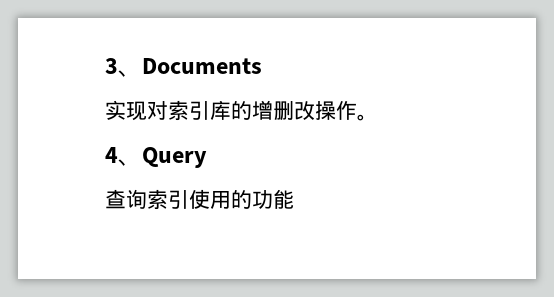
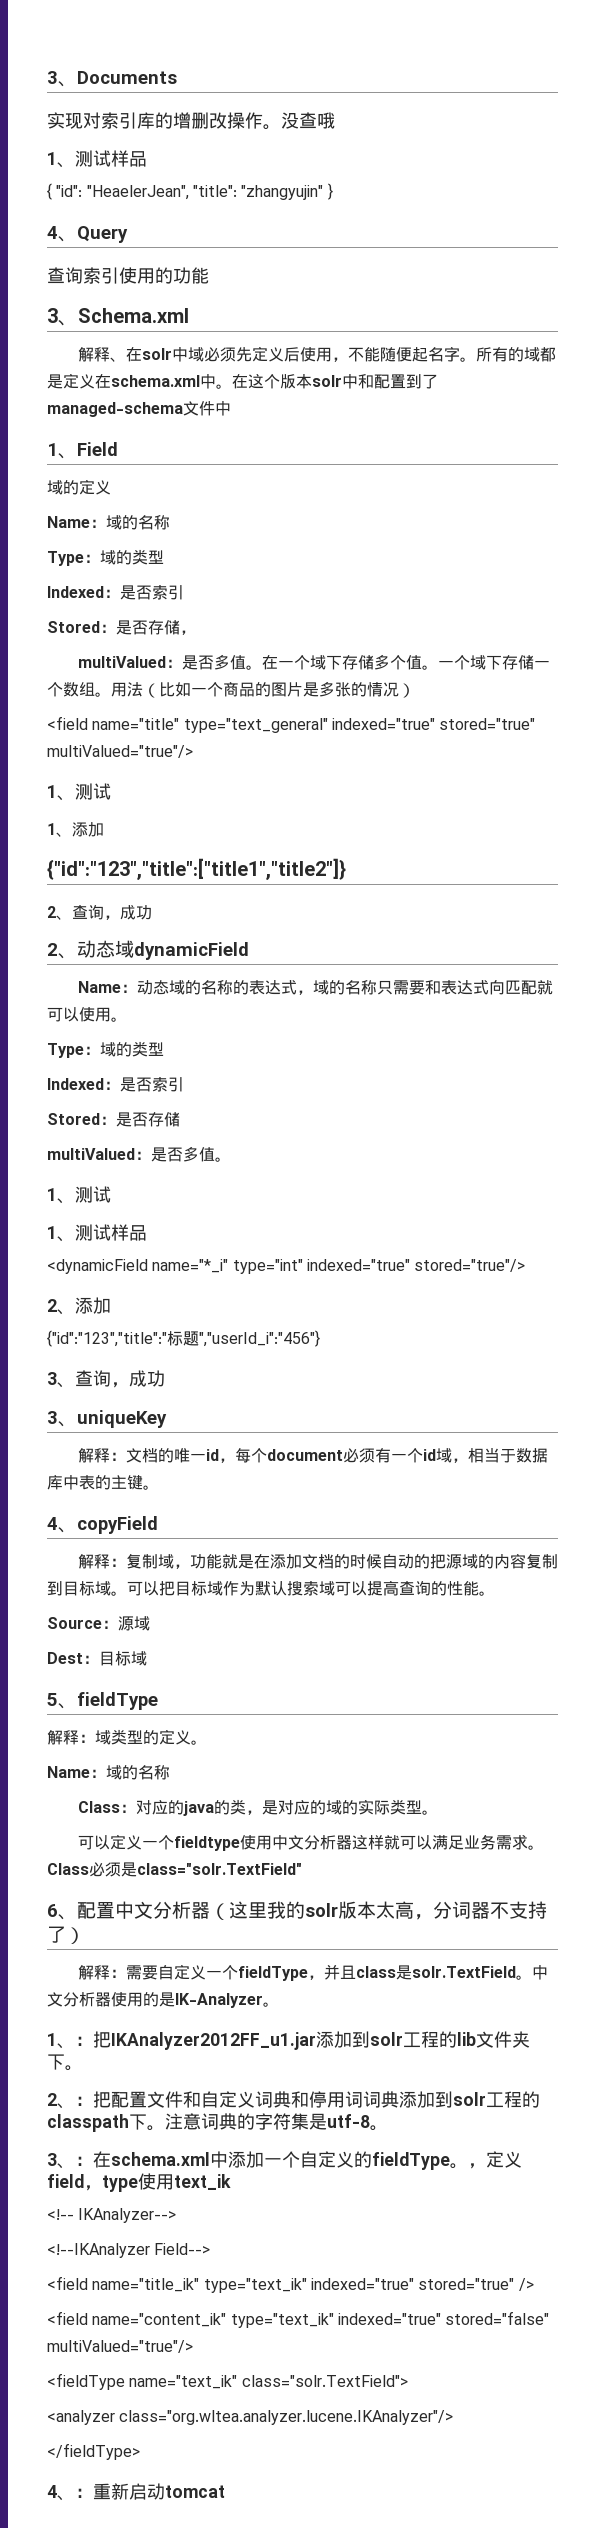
+ 没查哦
+ 1、测试样品
+ { "id": "HeaelerJean", "title": "zhangyujin" }
+ 3、Schema.xml
+ 解释、在solr中域必须先定义后使用，不能随便起名字。所有的域都是定义在schema.xml中。在这个版本solr中和配置到了managed-schema文件中
+ 1、Field
+ 域的定义
+ Name：域的名称
+ Type：域的类型
+ Indexed：是否索引
+ Stored：是否存储，
+ multiValued：是否多值。在一个域下存储多个值。一个域下存储一个数组。用法（比如一个商品的图片是多张的情况）
+ <field name="title" type="text_general" indexed="true" stored="true" multiValued="true"/>
+ 1、测试
+ 1、添加
+ {"id":"123","title":["title1","title2"]}
+ 2、查询，成功
+ 2、动态域dynamicField
+ Name：动态域的名称的表达式，域的名称只需要和表达式向匹配就可以使用。
+ Type：域的类型
+ Indexed：是否索引
+ Stored：是否存储
+ multiValued：是否多值。
+ 1、测试
+ 1、测试样品
+ <dynamicField name="*_i" type="int" indexed="true" stored="true"/>
+ 2、添加
+ {"id":"123","title":"标题","userId_i":"456"}
+ 3、查询，成功
+ 3、uniqueKey
+ 解释：文档的唯一id，每个document必须有一个id域，相当于数据库中表的主键。
+ 4、copyField
+ 解释：复制域，功能就是在添加文档的时候自动的把源域的内容复制到目标域。可以把目标域作为默认搜索域可以提高查询的性能。
+ Source：源域
+ Dest：目标域
+ 5、fieldType
+ 解释：域类型的定义。
+ Name：域的名称
+ Class：对应的java的类，是对应的域的实际类型。
+ 可以定义一个fieldtype使用中文分析器这样就可以满足业务需求。Class必须是class="solr.TextField"
+ 6、配置中文分析器（这里我的solr版本太高，分词器不支持了）
+ 解释：需要自定义一个fieldType，并且class是solr.TextField。中文分析器使用的是IK-Analyzer。
+ 1、：把IKAnalyzer2012FF_u1.jar添加到solr工程的lib文件夹下。
+ 2、：把配置文件和自定义词典和停用词词典添加到solr工程的classpath下。注意词典的字符集是utf-8。
+ 3、：在schema.xml中添加一个自定义的fieldType。，定义field，type使用text_ik
+ <!-- IKAnalyzer-->
+ <!--IKAnalyzer Field-->
+ <field name="title_ik" type="text_ik" indexed="true" stored="true" />
+ <field name="content_ik" type="text_ik" indexed="true" stored="false" multiValued="true"/>
+ <fieldType name="text_ik" class="solr.TextField">
+ <analyzer class="org.wltea.analyzer.lucene.IKAnalyzer"/>
+ </fieldType>
+ 4、：重新启动tomcat

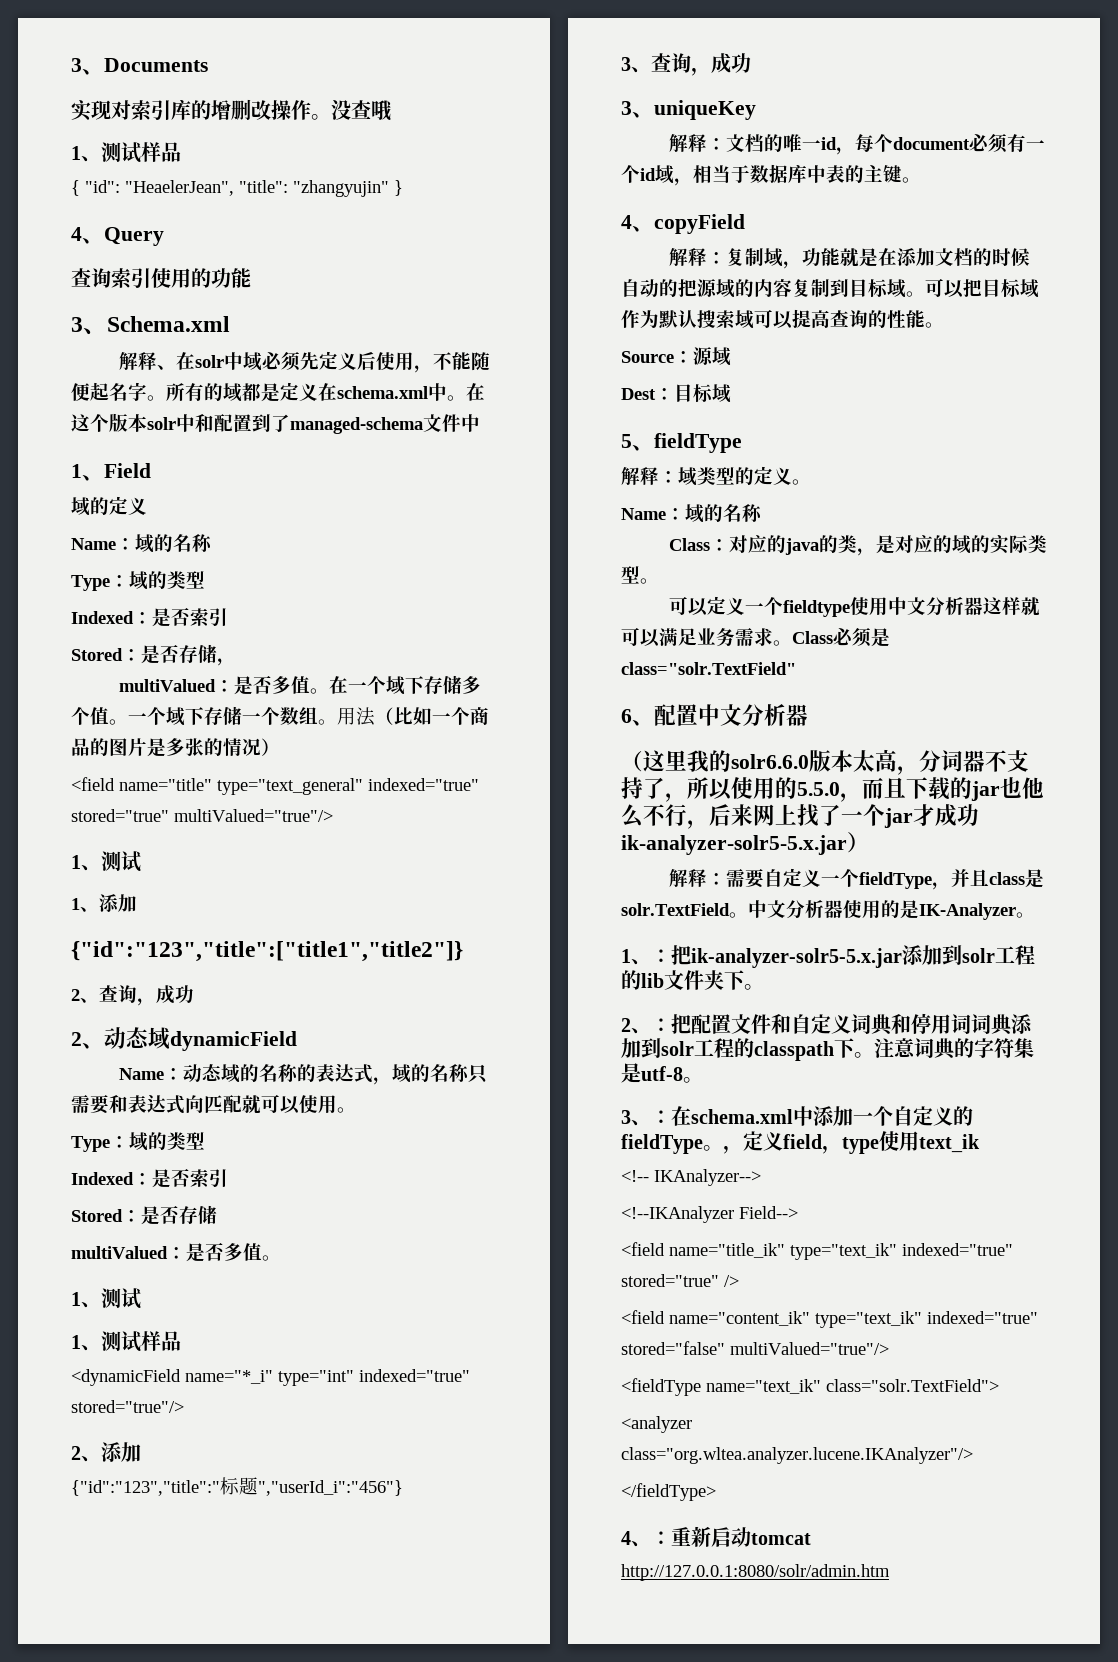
- 6、配置中文分析器（这里我的solr版本太高，分词器不支持了）
+ 6、配置中文分析器
+ （这里我的solr6.6.0版本太高，分词器不支持了，所以使用的5.5.0，而且下载的jar也他么不行，后来网上找了一个jar才成功ik-analyzer-solr5-5.x.jar）
- 1、：把IKAnalyzer2012FF_u1.jar添加到solr工程的lib文件夹下。
+ 1、：把ik-analyzer-solr5-5.x.jar添加到solr工程的lib文件夹下。
+ http://127.0.0.1:8080/solr/admin.htm

